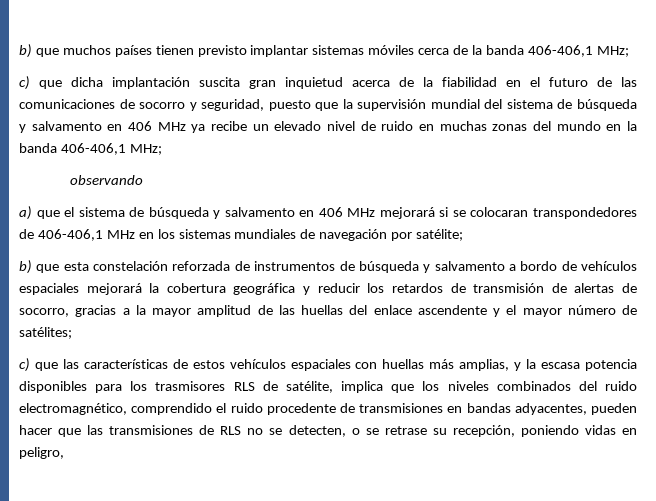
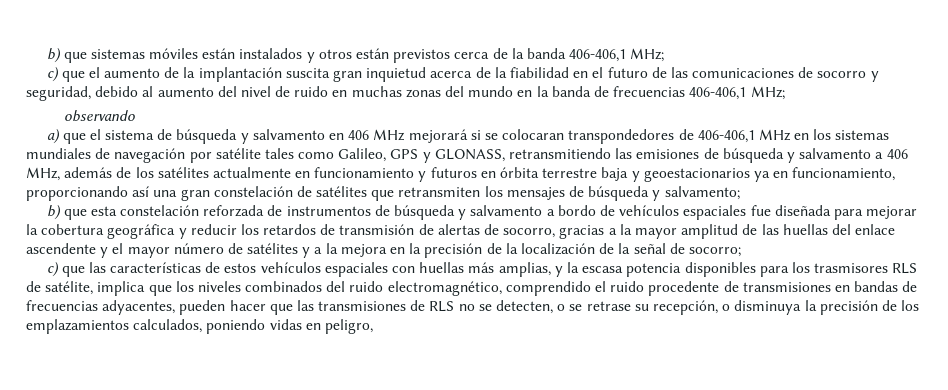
- b) que muchos países tienen previsto implantar sistemas móviles cerca de la banda 406-406,1 MHz;
+ b) que sistemas móviles están instalados y otros están previstos cerca de la banda 406-406,1 MHz;
- c) que dicha implantación suscita gran inquietud acerca de la fiabilidad en el futuro de las comunicaciones de socorro y seguridad, puesto que la supervisión mundial del sistema de búsqueda y salvamento en 406 MHz ya recibe un elevado nivel de ruido en muchas zonas del mundo en la banda 406-406,1 MHz;
+ c) que el aumento de la implantación suscita gran inquietud acerca de la fiabilidad en el futuro de las comunicaciones de socorro y seguridad, debido al aumento del nivel de ruido en muchas zonas del mundo en la banda de frecuencias 406-406,1 MHz;
- a) que el sistema de búsqueda y salvamento en 406 MHz mejorará si se colocaran transpondedores de 406-406,1 MHz en los sistemas mundiales de navegación por satélite;
+ a) que el sistema de búsqueda y salvamento en 406 MHz mejorará si se colocaran transpondedores de 406-406,1 MHz en los sistemas mundiales de navegación por satélite tales como Galileo, GPS y GLONASS, retransmitiendo las emisiones de búsqueda y salvamento a 406 MHz, además de los satélites actualmente en funcionamiento y futuros en órbita terrestre baja y geoestacionarios ya en funcionamiento, proporcionando así una gran constelación de satélites que retransmiten los mensajes de búsqueda y salvamento;
- b) que esta constelación reforzada de instrumentos de búsqueda y salvamento a bordo de vehículos espaciales mejorará la cobertura geográfica y reducir los retardos de transmisión de alertas de socorro, gracias a la mayor amplitud de las huellas del enlace ascendente y el mayor número de satélites;
+ b) que esta constelación reforzada de instrumentos de búsqueda y salvamento a bordo de vehículos espaciales fue diseñada para mejorar la cobertura geográfica y reducir los retardos de transmisión de alertas de socorro, gracias a la mayor amplitud de las huellas del enlace ascendente y el mayor número de satélites y a la mejora en la precisión de la localización de la señal de socorro;
- c) que las características de estos vehículos espaciales con huellas más amplias, y la escasa potencia disponibles para los trasmisores RLS de satélite, implica que los niveles combinados del ruido electromagnético, comprendido el ruido procedente de transmisiones en bandas adyacentes, pueden hacer que las transmisiones de RLS no se detecten, o se retrase su recepción, poniendo vidas en peligro,
+ c) que las características de estos vehículos espaciales con huellas más amplias, y la escasa potencia disponibles para los trasmisores RLS de satélite, implica que los niveles combinados del ruido electromagnético, comprendido el ruido procedente de transmisiones en bandas de frecuencias adyacentes, pueden hacer que las transmisiones de RLS no se detecten, o se retrase su recepción, o disminuya la precisión de los emplazamientos calculados, poniendo vidas en peligro,

